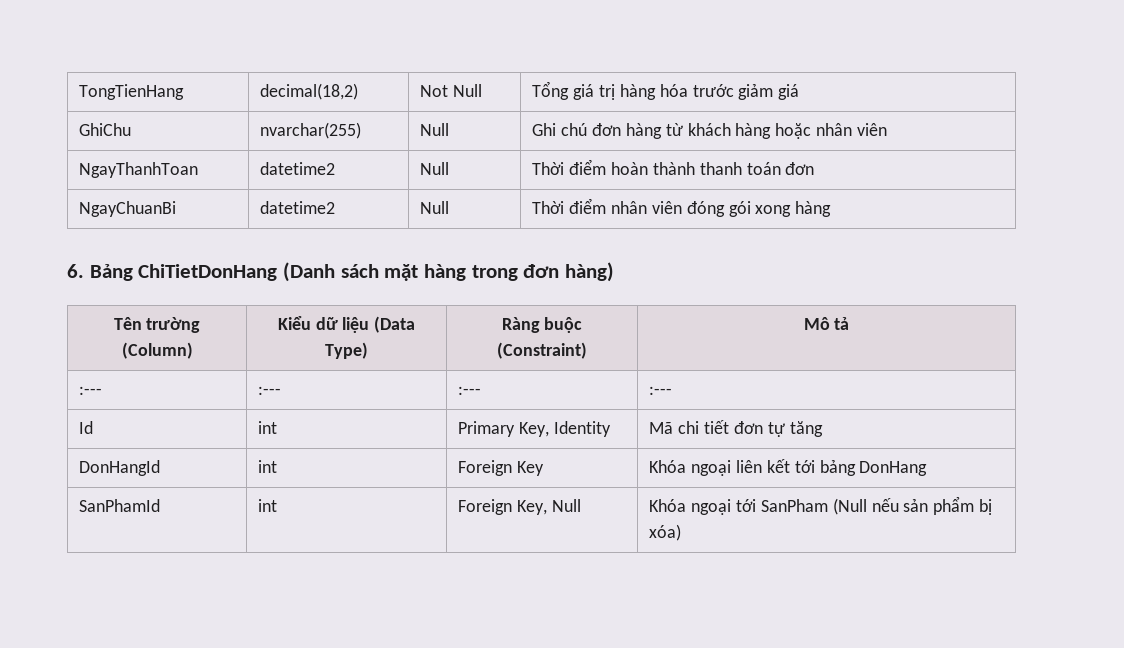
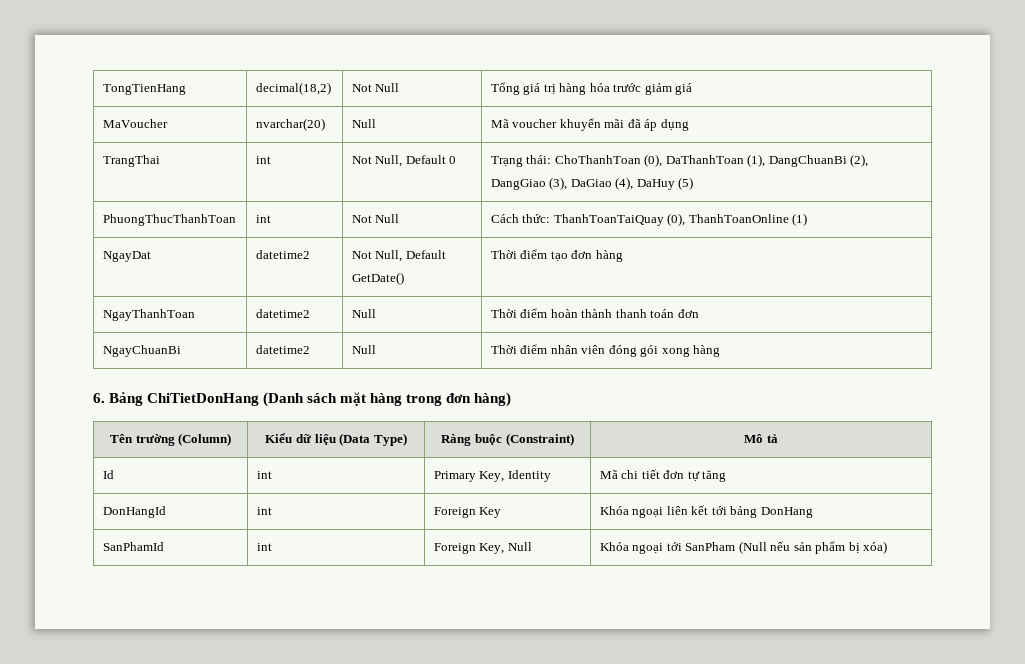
- GhiChu | nvarchar(255) | Null | Ghi chú đơn hàng từ khách hàng hoặc nhân viên
+ MaVoucher | nvarchar(20) | Null | Mã voucher khuyến mãi đã áp dụng
+ TrangThai | int | Not Null, Default 0 | Trạng thái: ChoThanhToan (0), DaThanhToan (1), DangChuanBi (2), DangGiao (3), DaGiao (4), DaHuy (5)
+ PhuongThucThanhToan | int | Not Null | Cách thức: ThanhToanTaiQuay (0), ThanhToanOnline (1)
+ NgayDat | datetime2 | Not Null, Default GetDate() | Thời điểm tạo đơn hàng
- :--- | :--- | :--- | :---

